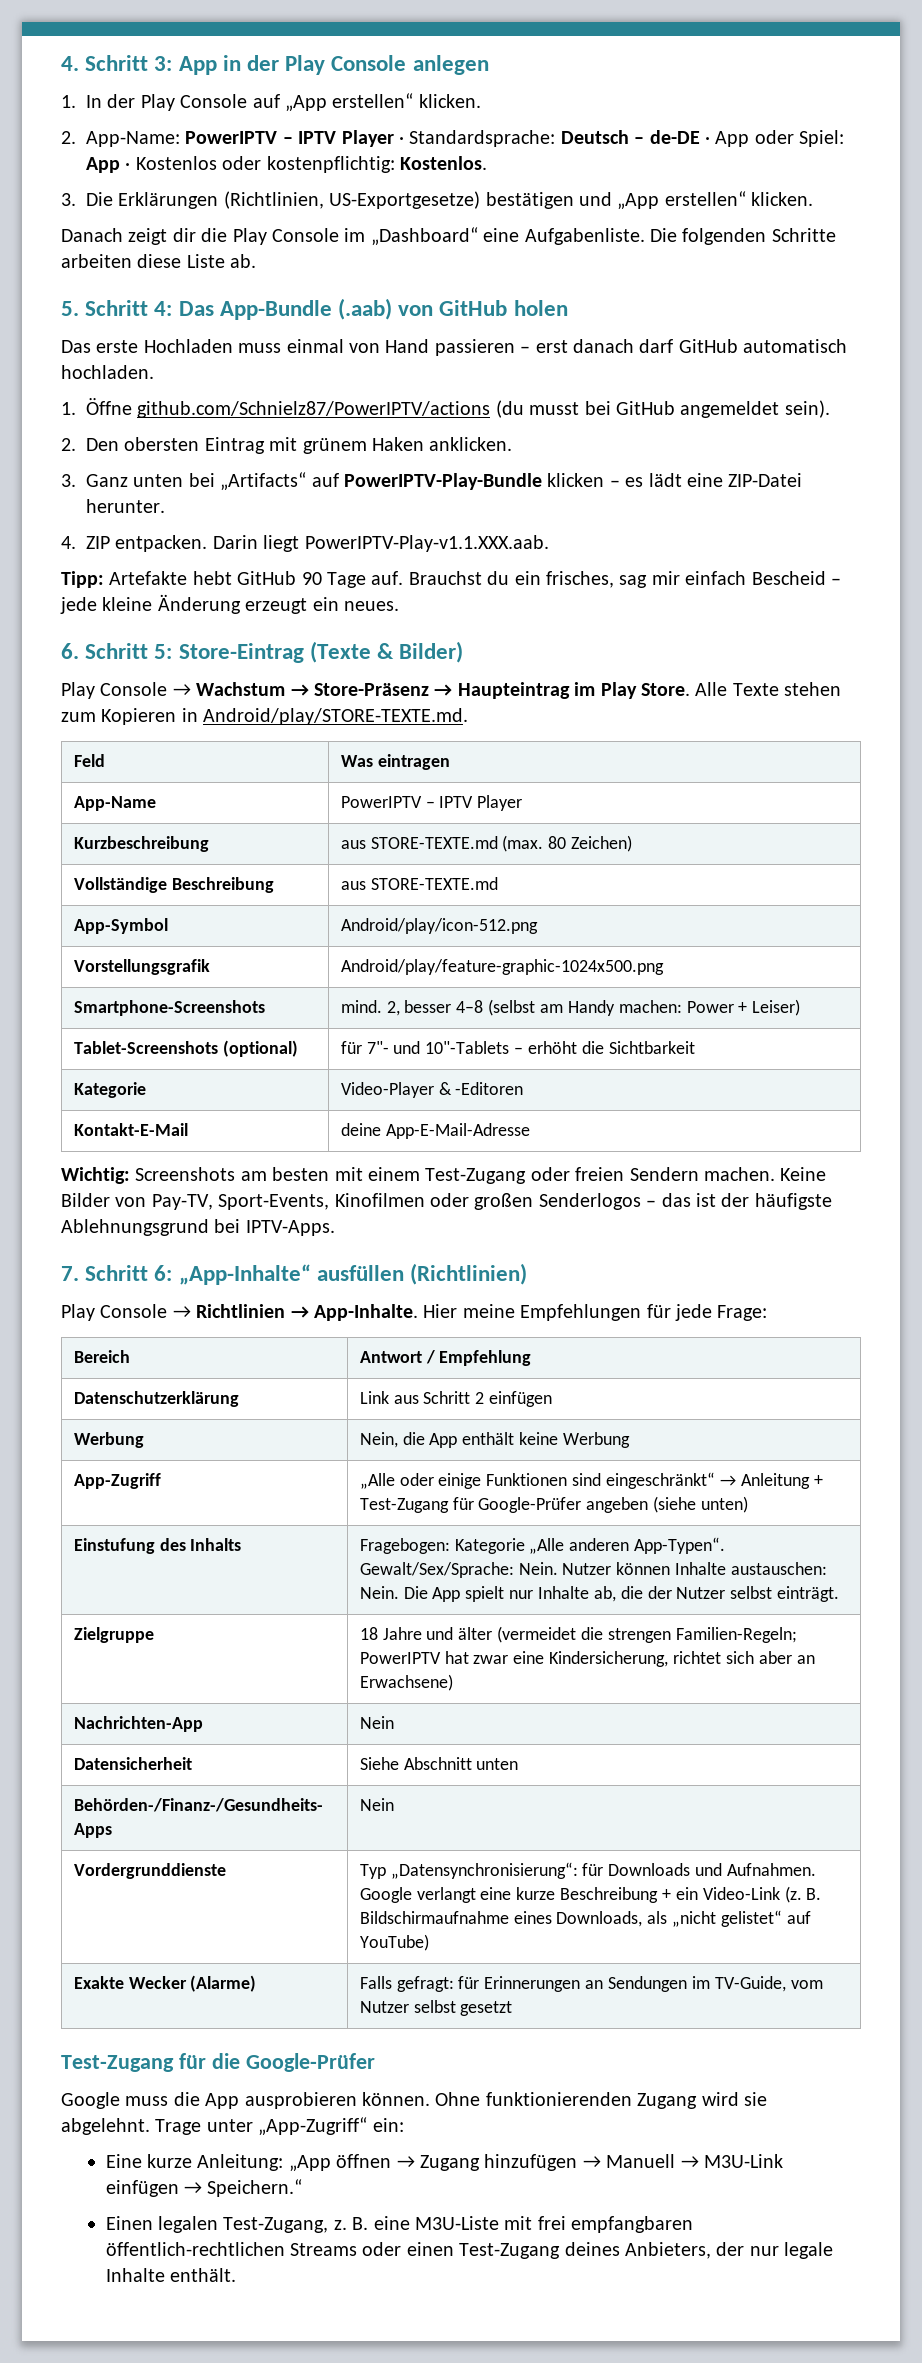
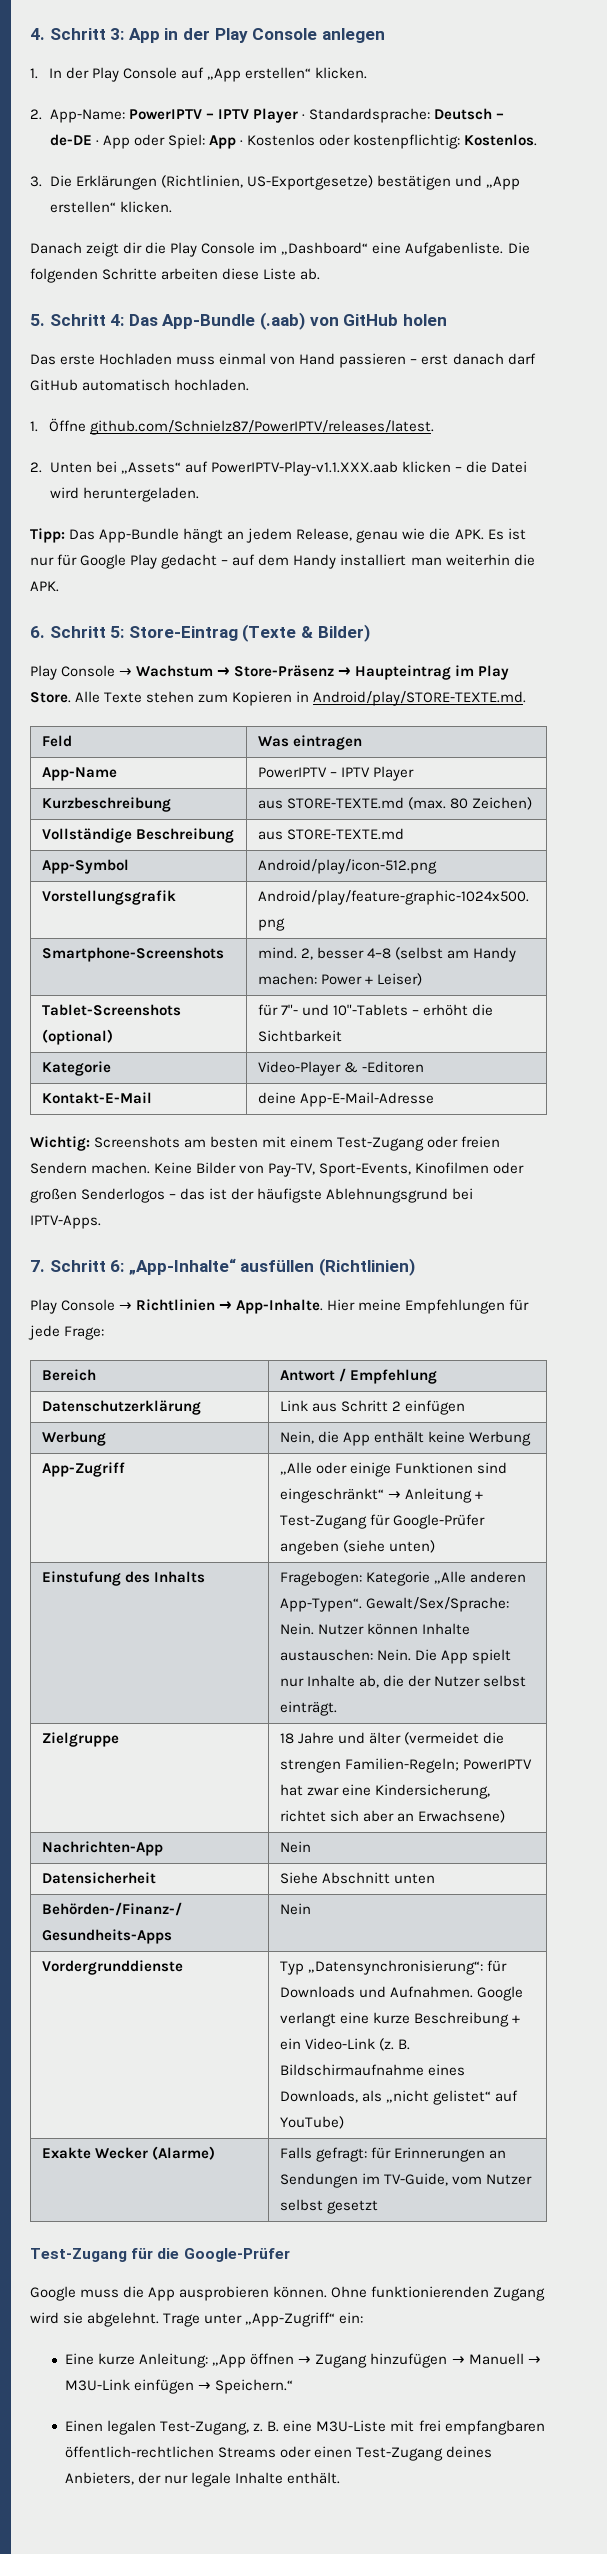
- 1. Öffne github.com/Schnielz87/PowerIPTV/actions (du musst bei GitHub angemeldet sein).
- 2. Den obersten Eintrag mit grünem Haken anklicken.
- 3. Ganz unten bei „Artifacts“ auf PowerIPTV-Play-Bundle klicken – es lädt eine ZIP-Datei herunter.
- 4. ZIP entpacken. Darin liegt PowerIPTV-Play-v1.1.XXX.aab.
- Tipp: Artefakte hebt GitHub 90 Tage auf. Brauchst du ein frisches, sag mir einfach Bescheid – jede kleine Änderung erzeugt ein neues.
+ 1. Öffne github.com/Schnielz87/PowerIPTV/releases/latest.
+ 2. Unten bei „Assets“ auf PowerIPTV-Play-v1.1.XXX.aab klicken – die Datei wird heruntergeladen.
+ Tipp: Das App-Bundle hängt an jedem Release, genau wie die APK. Es ist nur für Google Play gedacht – auf dem Handy installiert man weiterhin die APK.

